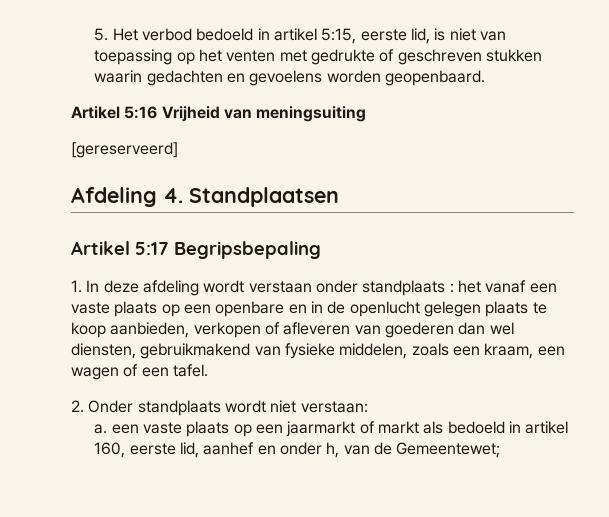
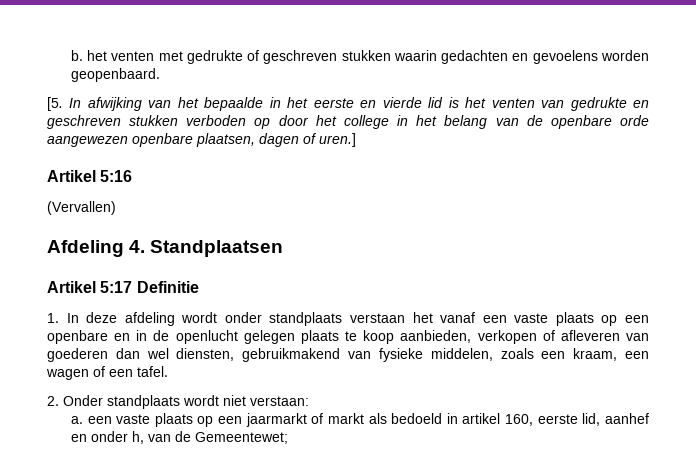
- 5. Het verbod bedoeld in artikel 5:15, eerste lid, is niet van toepassing op het venten met gedrukte of geschreven stukken waarin gedachten en gevoelens worden geopenbaard.
+ b. het venten met gedrukte of geschreven stukken waarin gedachten en gevoelens worden geopenbaard.
- Artikel 5:16 Vrijheid van meningsuiting
- [gereserveerd]
+ [5. In afwijking van het bepaalde in het eerste en vierde lid is het venten van gedrukte en geschreven stukken verboden op door het college in het belang van de openbare orde aangewezen openbare plaatsen, dagen of uren.]
+ Artikel 5:16
+ (Vervallen)
- Artikel 5:17 Begripsbepaling
+ Artikel 5:17 Definitie
- 1. In deze afdeling wordt verstaan onder standplaats : het vanaf een vaste plaats op een openbare en in de openlucht gelegen plaats te koop aanbieden, verkopen of afleveren van goederen dan wel diensten, gebruikmakend van fysieke middelen, zoals een kraam, een wagen of een tafel.
+ 1. In deze afdeling wordt onder standplaats verstaan het vanaf een vaste plaats op een openbare en in de openlucht gelegen plaats te koop aanbieden, verkopen of afleveren van goederen dan wel diensten, gebruikmakend van fysieke middelen, zoals een kraam, een wagen of een tafel.

